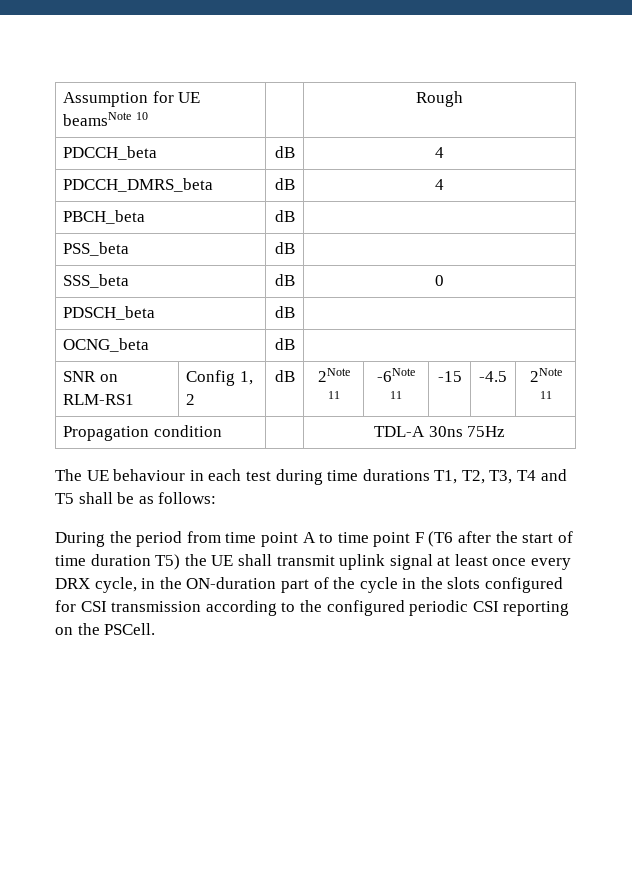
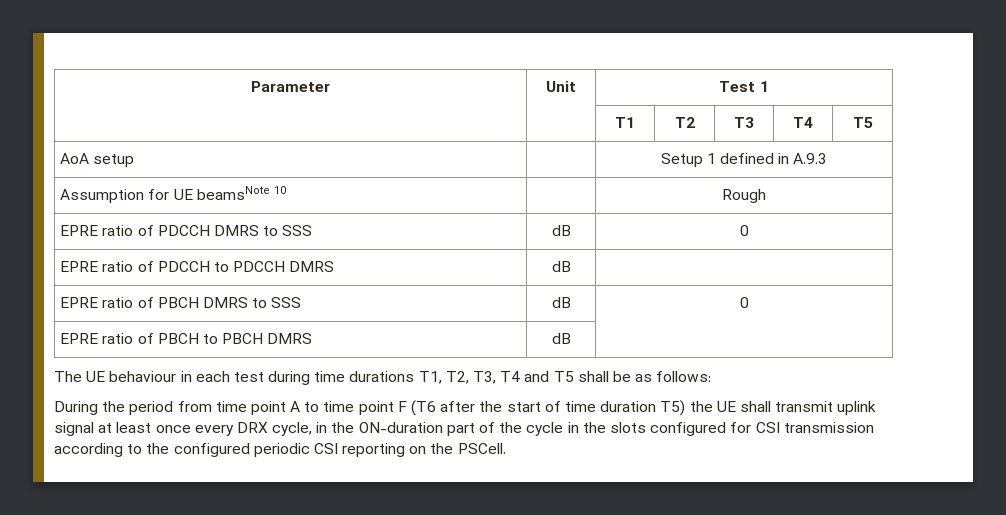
+ Parameter | Unit | Test 1
+ | | T1 | T2 | T3 | T4 | T5
+ AoA setup | | Setup 1 defined in A.9.3
- PDCCH_beta | dB | 4
- PDCCH_DMRS_beta | dB | 4
- PBCH_beta | dB |
- PSS_beta | dB |
- SSS_beta | dB | 0
- PDSCH_beta | dB |
- OCNG_beta | dB |
- SNR on RLM-RS1 | Config 1, 2 | dB | 2Note 11 | -6Note 11 | -15 | -4.5 | 2Note 11
- Propagation condition | | TDL-A 30ns 75Hz
+ EPRE ratio of PDCCH DMRS to SSS | dB | 0
+ EPRE ratio of PDCCH to PDCCH DMRS | dB |
+ EPRE ratio of PBCH DMRS to SSS | dB | 0
+ EPRE ratio of PBCH to PBCH DMRS | dB |

